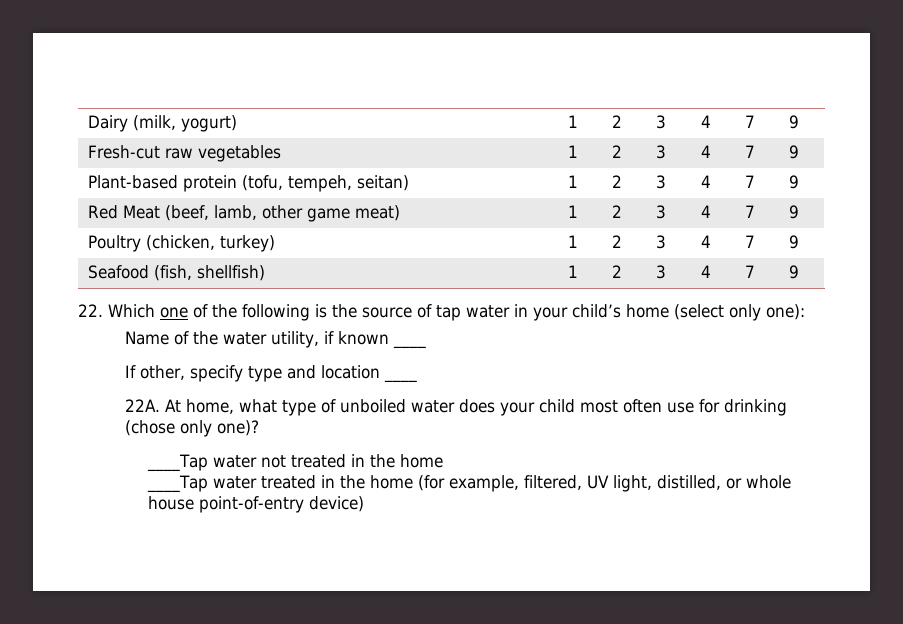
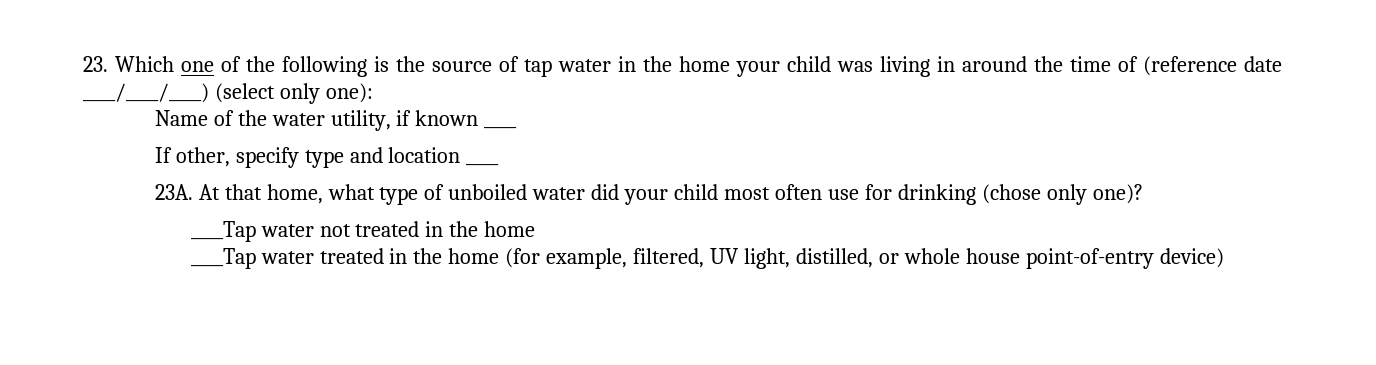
- Dairy (milk, yogurt) | 1 | 2 | 3 | 4 | 7 | 9
- Fresh-cut raw vegetables | 1 | 2 | 3 | 4 | 7 | 9
- Plant-based protein (tofu, tempeh, seitan) | 1 | 2 | 3 | 4 | 7 | 9
- Red Meat (beef, lamb, other game meat) | 1 | 2 | 3 | 4 | 7 | 9
- Poultry (chicken, turkey) | 1 | 2 | 3 | 4 | 7 | 9
- Seafood (fish, shellfish) | 1 | 2 | 3 | 4 | 7 | 9
- 22. Which one of the following is the source of tap water in your child’s home (select only one):
+ 23. Which one of the following is the source of tap water in the home your child was living in around the time of (reference date ____/____/____) (select only one):
- 22A. At home, what type of unboiled water does your child most often use for drinking (chose only one)?
+ 23A. At that home, what type of unboiled water did your child most often use for drinking (chose only one)?

